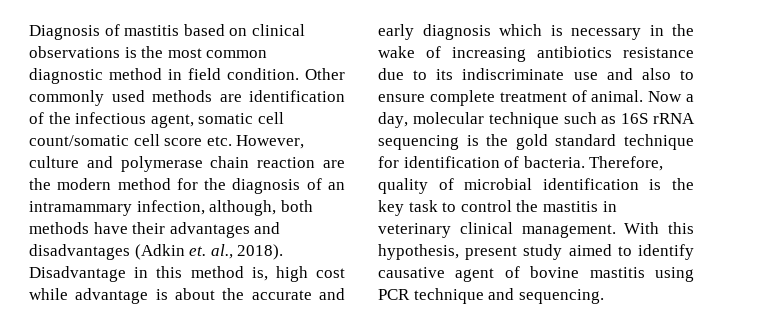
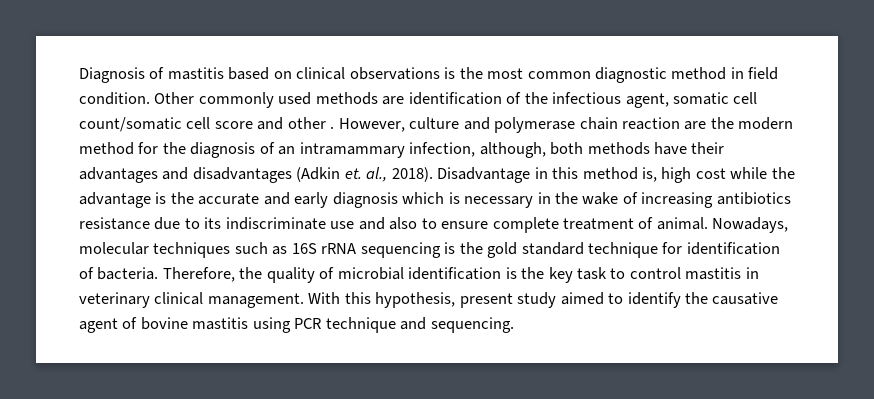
- Other commonly used methods are identification of the infectious agent, somatic cell count/somatic cell score etc. However, culture and polymerase chain reaction are the modern method for the diagnosis of an intramammary infection, although, both methods have their advantages and disadvantages (Adkin et. al., 2018).
+ Other commonly used methods are identification of the infectious agent, somatic cell count/somatic cell score and other . However, culture and polymerase chain reaction are the modern method for the diagnosis of an intramammary infection, although, both methods have their advantages and disadvantages (Adkin et. al., 2018).
- Disadvantage in this method is, high cost while advantage is about the accurate and early diagnosis which is necessary in the wake of increasing antibiotics resistance due to its indiscriminate use and also to ensure complete treatment of animal.
+ Disadvantage in this method is, high cost while the advantage is the accurate and early diagnosis which is necessary in the wake of increasing antibiotics resistance due to its indiscriminate use and also to ensure complete treatment of animal.
- Now a day, molecular technique such as 16S rRNA sequencing is the gold standard technique for identification of bacteria.
+ Nowadays, molecular techniques such as 16S rRNA sequencing is the gold standard technique for identification of bacteria.
- Therefore, quality of microbial identification is the key task to control the mastitis in veterinary clinical management.
+ Therefore, the quality of microbial identification is the key task to control mastitis in veterinary clinical management.
- With this hypothesis, present study aimed to identify causative agent of bovine mastitis using PCR technique and sequencing.
+ With this hypothesis, present study aimed to identify the causative agent of bovine mastitis using PCR technique and sequencing.

